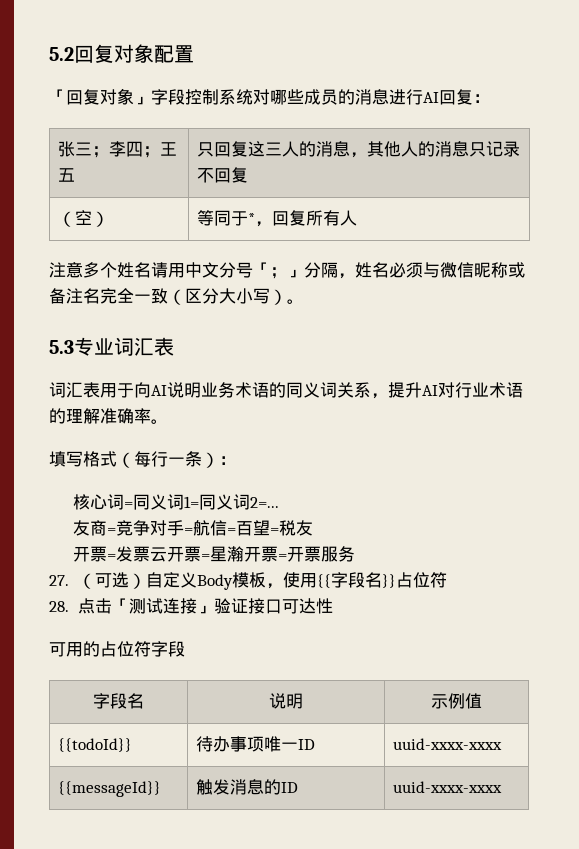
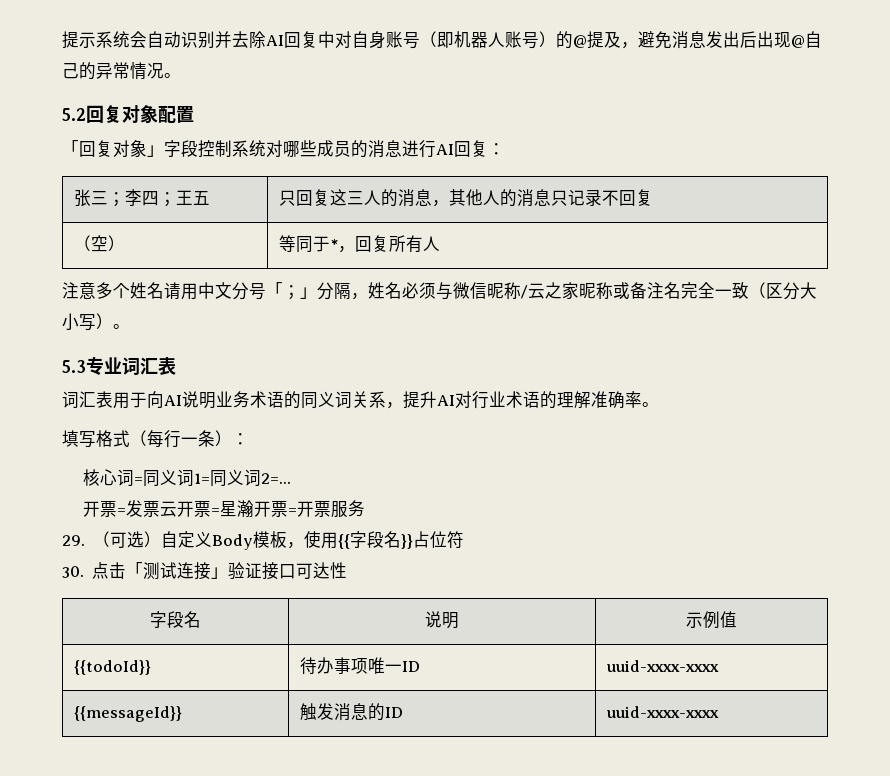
+ 提示系统会自动识别并去除AI回复中对自身账号（即机器人账号）的@提及，避免消息发出后出现@自己的异常情况。
- 注意多个姓名请用中文分号「；」分隔，姓名必须与微信昵称或备注名完全一致（区分大小写）。
+ 注意多个姓名请用中文分号「；」分隔，姓名必须与微信昵称/云之家昵称或备注名完全一致（区分大小写）。
- 友商=竞争对手=航信=百望=税友
- 27.（可选）自定义Body模板，使用{{字段名}}占位符
+ 29.（可选）自定义Body模板，使用{{字段名}}占位符
- 28.点击「测试连接」验证接口可达性
+ 30.点击「测试连接」验证接口可达性
- 可用的占位符字段

